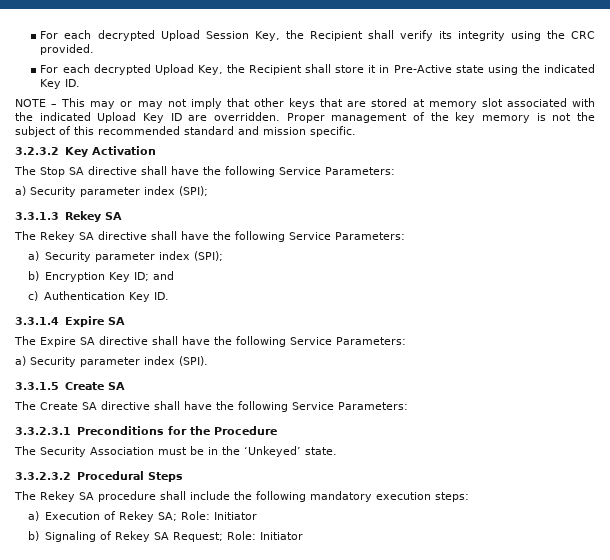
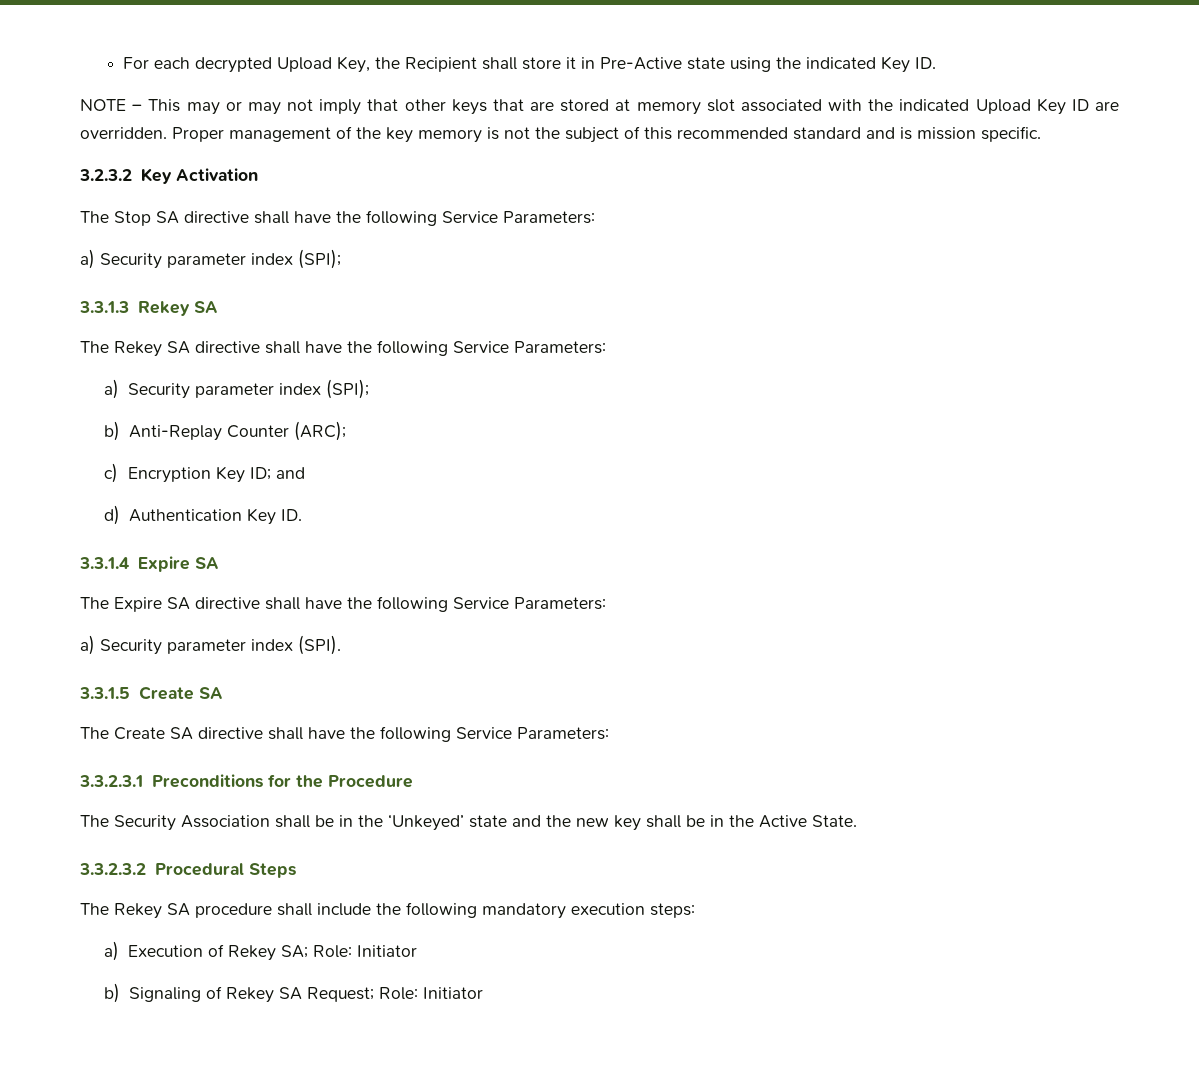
- For each decrypted Upload Session Key, the Recipient shall verify its integrity using the CRC provided.
- Proper management of the key memory is not the subject of this recommended standard and mission specific.
+ Proper management of the key memory is not the subject of this recommended standard and is mission specific.
- b) Encryption Key ID; and
+ b) Anti-Replay Counter (ARC);
+ c) Encryption Key ID; and
- c) Authentication Key ID.
+ d) Authentication Key ID.
- The Security Association must be in the ‘Unkeyed’ state.
+ The Security Association shall be in the ‘Unkeyed’ state and the new key shall be in the Active State.

